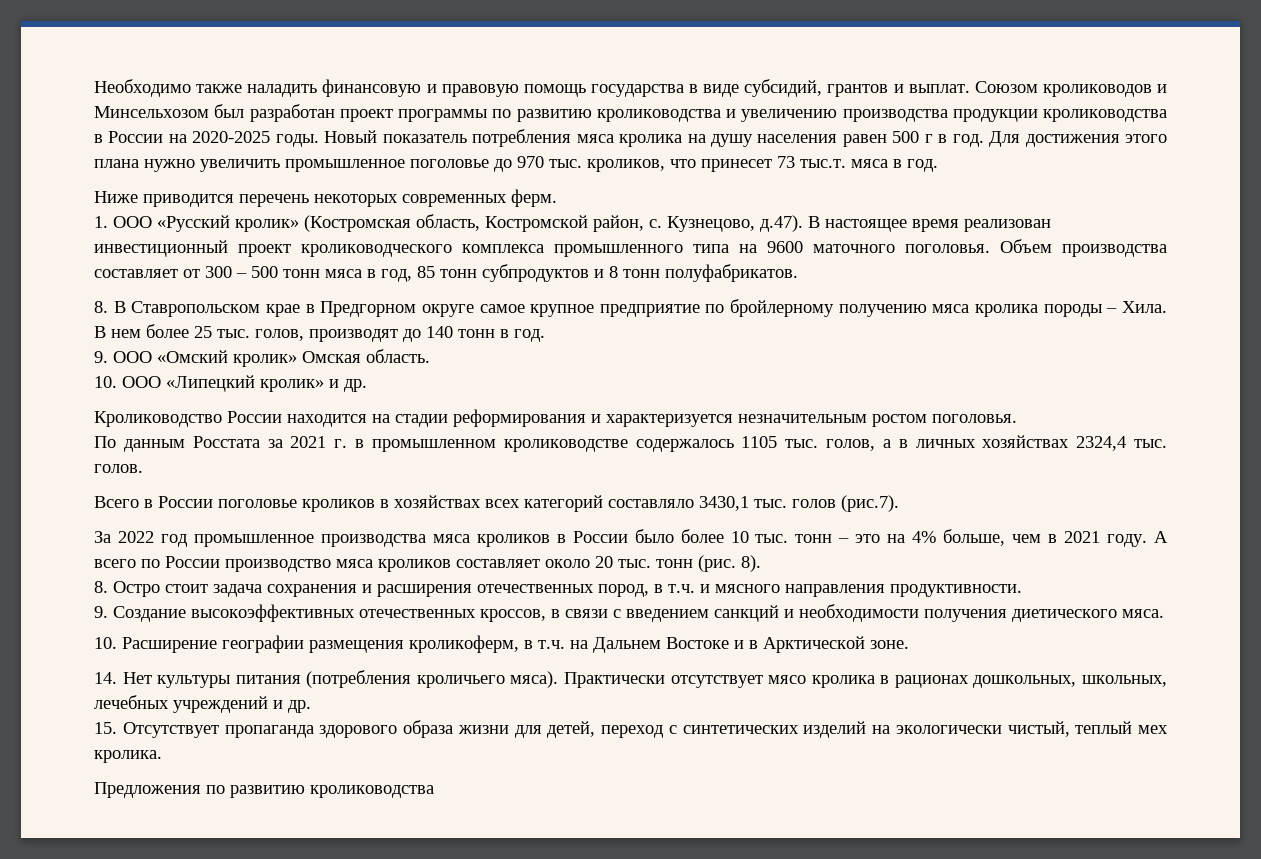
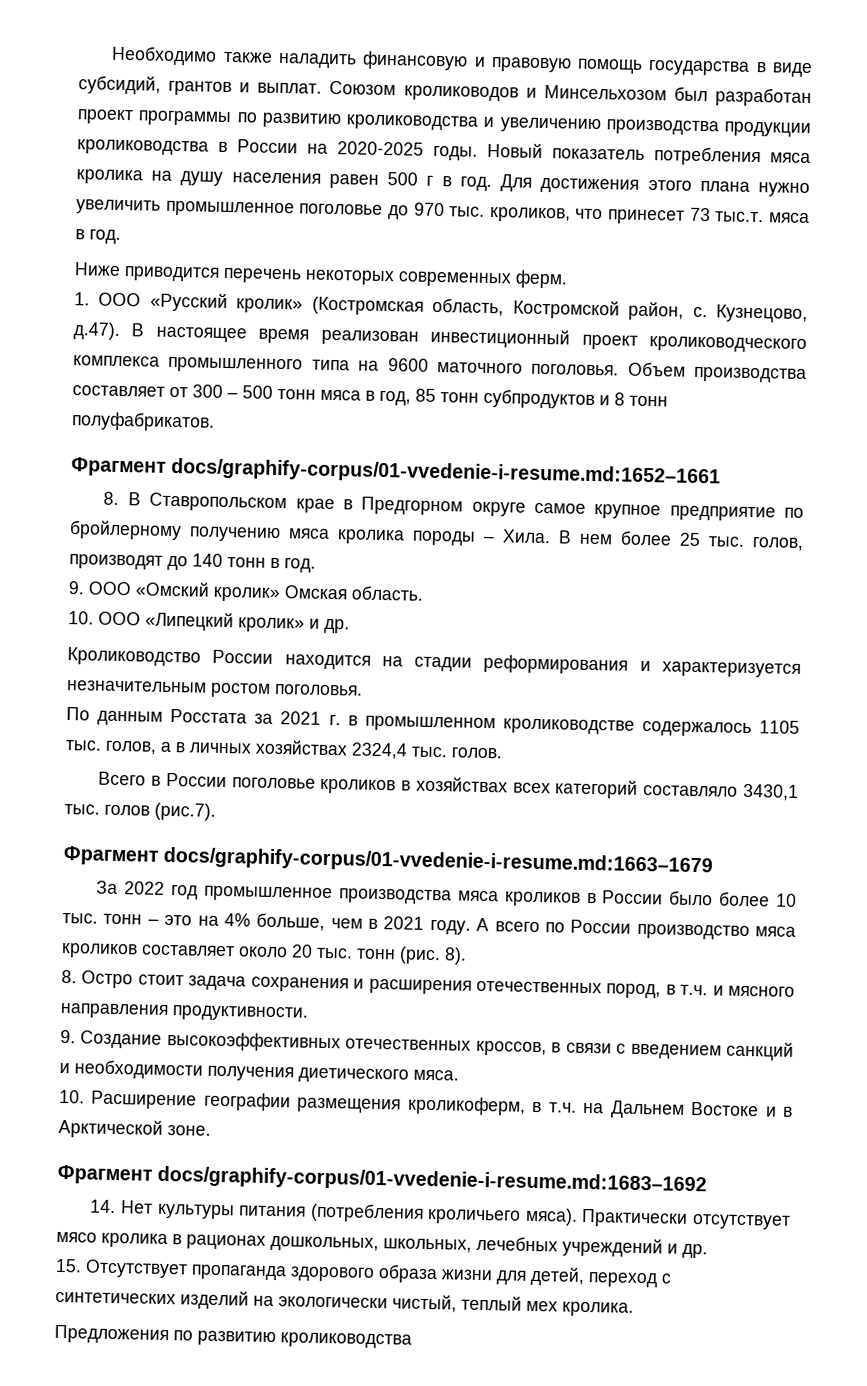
+ Фрагмент docs/graphify-corpus/01-vvedenie-i-resume.md:1652–1661
+ Фрагмент docs/graphify-corpus/01-vvedenie-i-resume.md:1663–1679
+ Фрагмент docs/graphify-corpus/01-vvedenie-i-resume.md:1683–1692

